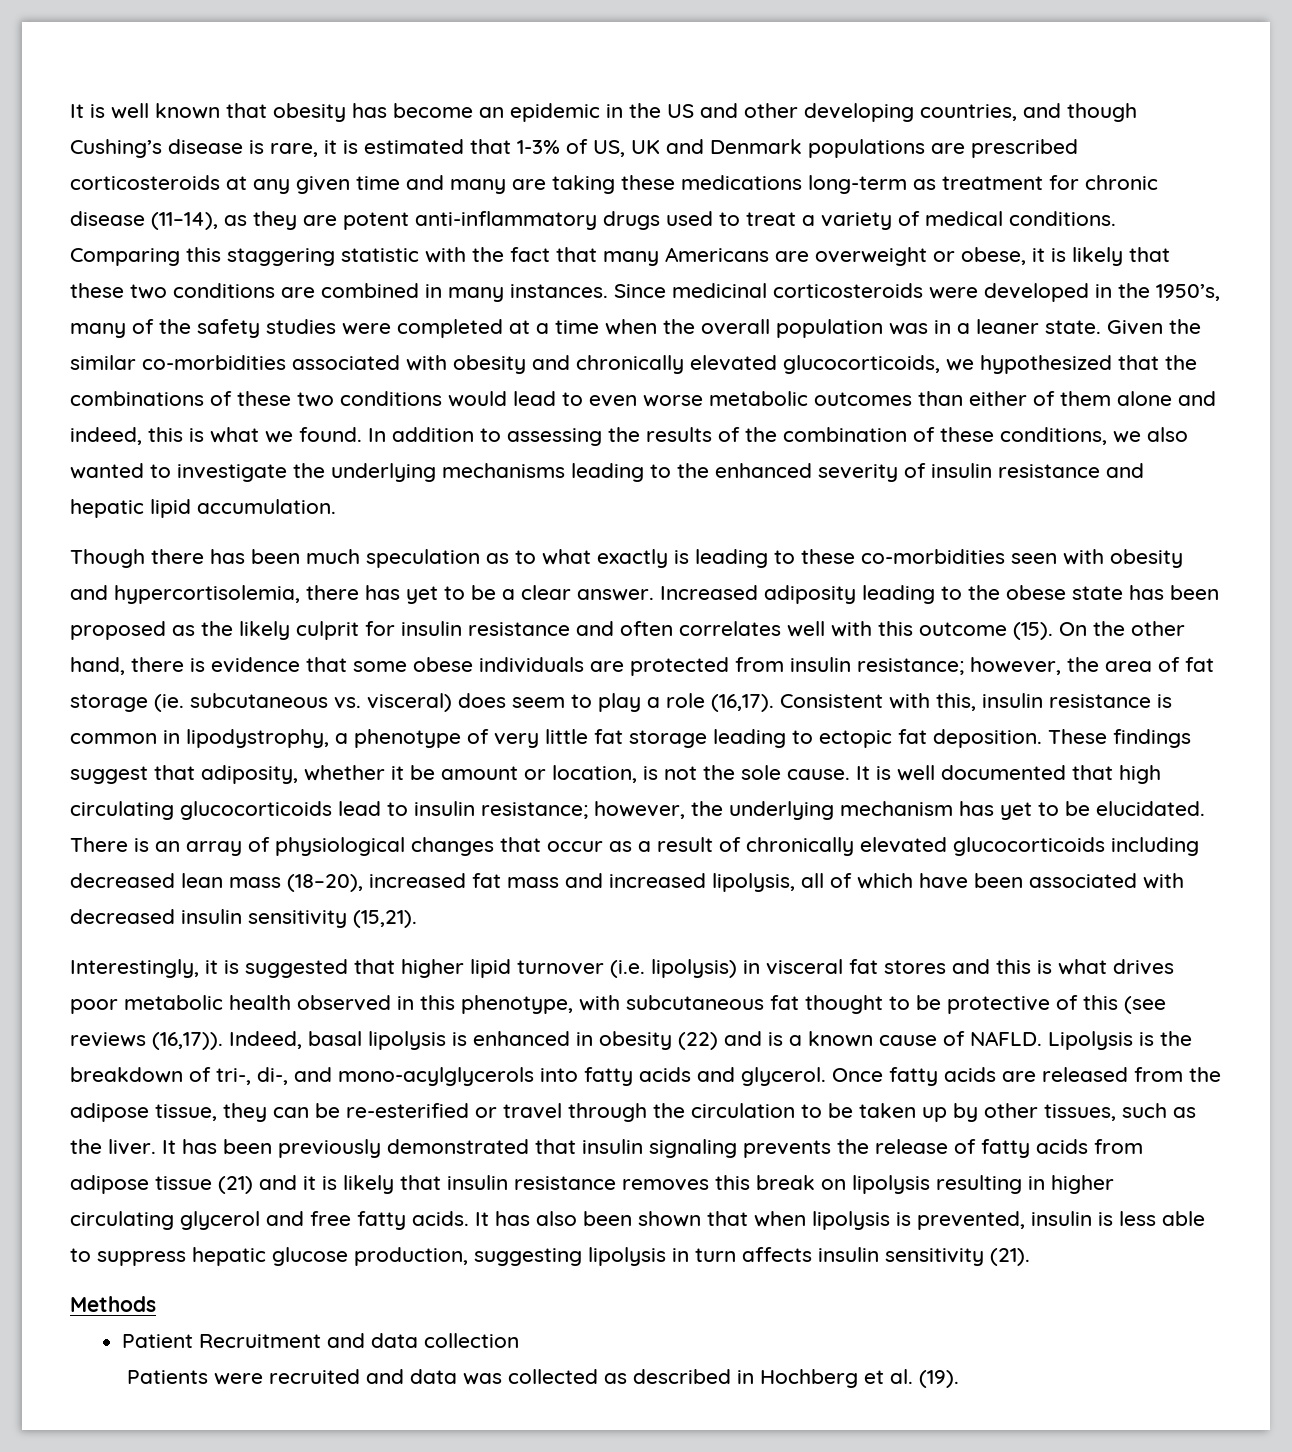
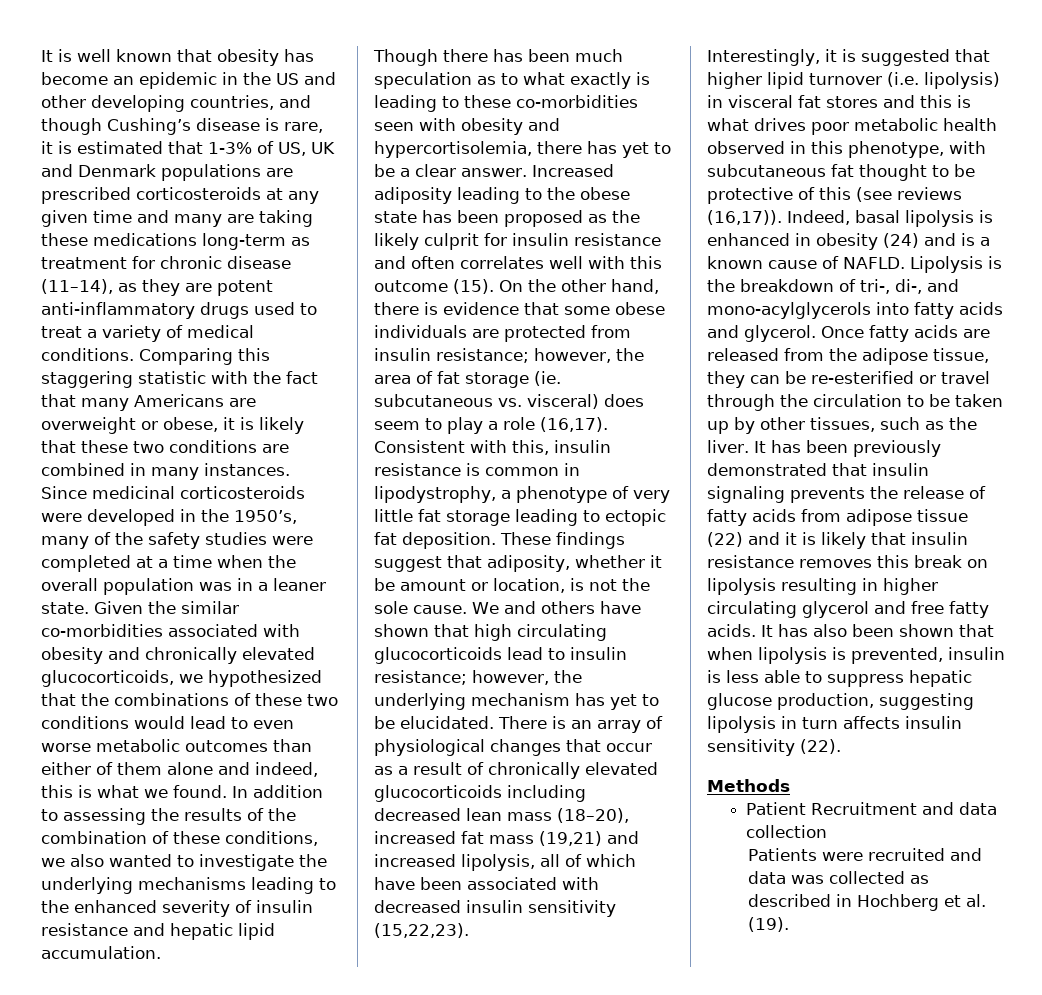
- It is well documented that high circulating glucocorticoids lead to insulin resistance; however, the underlying mechanism has yet to be elucidated.
+ We and others have shown that high circulating glucocorticoids lead to insulin resistance; however, the underlying mechanism has yet to be elucidated.
- There is an array of physiological changes that occur as a result of chronically elevated glucocorticoids including decreased lean mass (18–20), increased fat mass and increased lipolysis, all of which have been associated with decreased insulin sensitivity (15,21).
+ There is an array of physiological changes that occur as a result of chronically elevated glucocorticoids including decreased lean mass (18–20), increased fat mass (19,21) and increased lipolysis, all of which have been associated with decreased insulin sensitivity (15,22,23).
- Indeed, basal lipolysis is enhanced in obesity (22) and is a known cause of NAFLD.
+ Indeed, basal lipolysis is enhanced in obesity (24) and is a known cause of NAFLD.
- It has been previously demonstrated that insulin signaling prevents the release of fatty acids from adipose tissue (21) and it is likely that insulin resistance removes this break on lipolysis resulting in higher circulating glycerol and free fatty acids.
+ It has been previously demonstrated that insulin signaling prevents the release of fatty acids from adipose tissue (22) and it is likely that insulin resistance removes this break on lipolysis resulting in higher circulating glycerol and free fatty acids.
- It has also been shown that when lipolysis is prevented, insulin is less able to suppress hepatic glucose production, suggesting lipolysis in turn affects insulin sensitivity (21).
+ It has also been shown that when lipolysis is prevented, insulin is less able to suppress hepatic glucose production, suggesting lipolysis in turn affects insulin sensitivity (22).

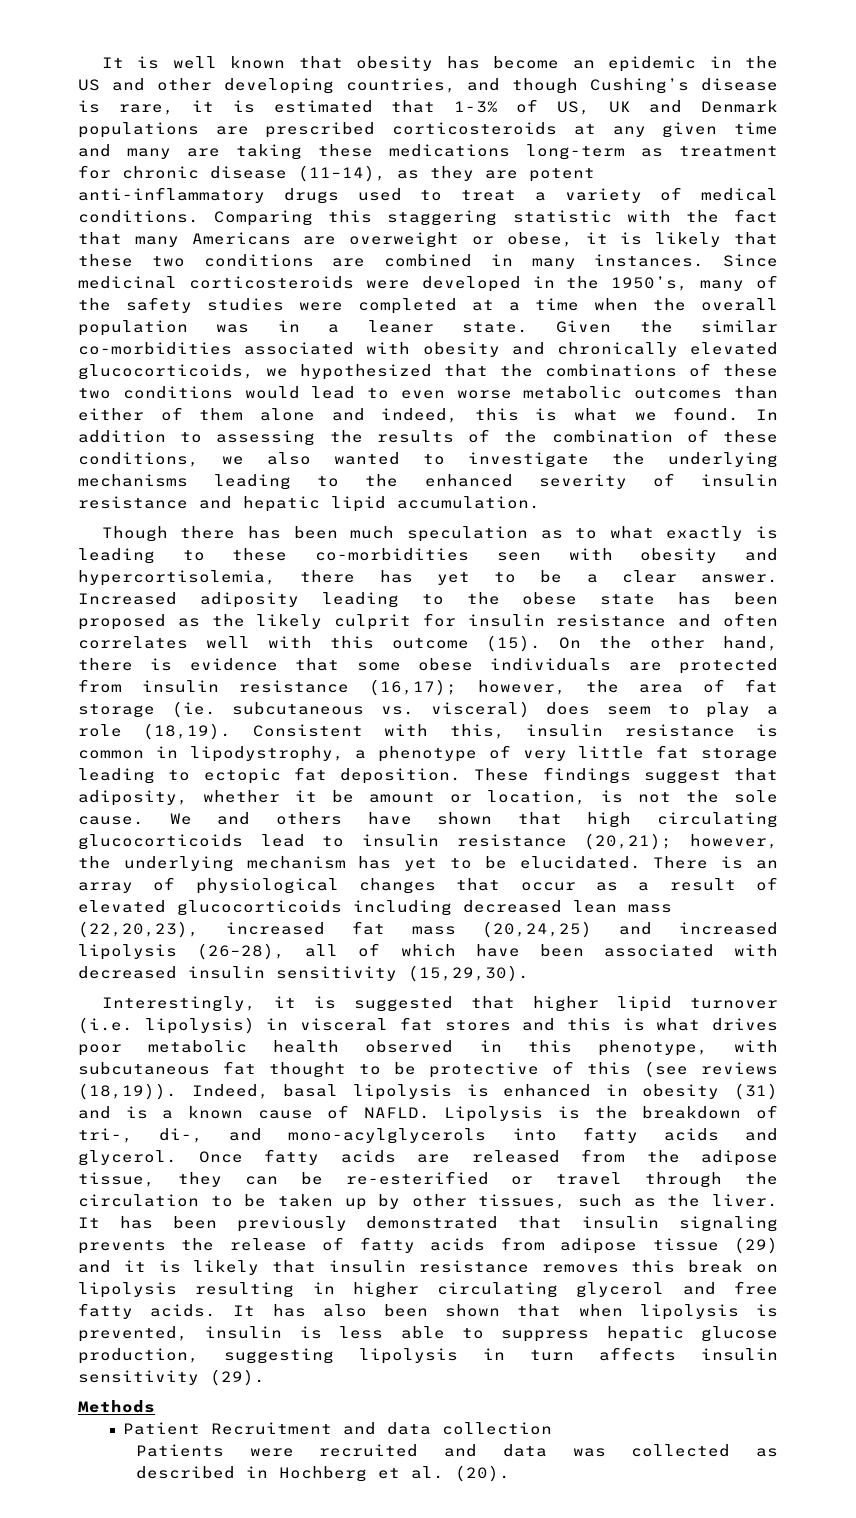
- On the other hand, there is evidence that some obese individuals are protected from insulin resistance; however, the area of fat storage (ie. subcutaneous vs. visceral) does seem to play a role (16,17).
+ On the other hand, there is evidence that some obese individuals are protected from insulin resistance (16,17); however, the area of fat storage (ie. subcutaneous vs. visceral) does seem to play a role (18,19).
- We and others have shown that high circulating glucocorticoids lead to insulin resistance; however, the underlying mechanism has yet to be elucidated.
+ We and others have shown that high circulating glucocorticoids lead to insulin resistance (20,21); however, the underlying mechanism has yet to be elucidated.
- There is an array of physiological changes that occur as a result of chronically elevated glucocorticoids including decreased lean mass (18–20), increased fat mass (19,21) and increased lipolysis, all of which have been associated with decreased insulin sensitivity (15,22,23).
+ There is an array of physiological changes that occur as a result of elevated glucocorticoids including decreased lean mass (22,20,23), increased fat mass (20,24,25) and increased lipolysis (26–28), all of which have been associated with decreased insulin sensitivity (15,29,30).
- Interestingly, it is suggested that higher lipid turnover (i.e. lipolysis) in visceral fat stores and this is what drives poor metabolic health observed in this phenotype, with subcutaneous fat thought to be protective of this (see reviews (16,17)).
+ Interestingly, it is suggested that higher lipid turnover (i.e. lipolysis) in visceral fat stores and this is what drives poor metabolic health observed in this phenotype, with subcutaneous fat thought to be protective of this (see reviews (18,19)).
- Indeed, basal lipolysis is enhanced in obesity (24) and is a known cause of NAFLD.
+ Indeed, basal lipolysis is enhanced in obesity (31) and is a known cause of NAFLD.
- It has been previously demonstrated that insulin signaling prevents the release of fatty acids from adipose tissue (22) and it is likely that insulin resistance removes this break on lipolysis resulting in higher circulating glycerol and free fatty acids.
+ It has been previously demonstrated that insulin signaling prevents the release of fatty acids from adipose tissue (29) and it is likely that insulin resistance removes this break on lipolysis resulting in higher circulating glycerol and free fatty acids.
- It has also been shown that when lipolysis is prevented, insulin is less able to suppress hepatic glucose production, suggesting lipolysis in turn affects insulin sensitivity (22).
+ It has also been shown that when lipolysis is prevented, insulin is less able to suppress hepatic glucose production, suggesting lipolysis in turn affects insulin sensitivity (29).
- Patients were recruited and data was collected as described in Hochberg et al. (19).
+ Patients were recruited and data was collected as described in Hochberg et al. (20).

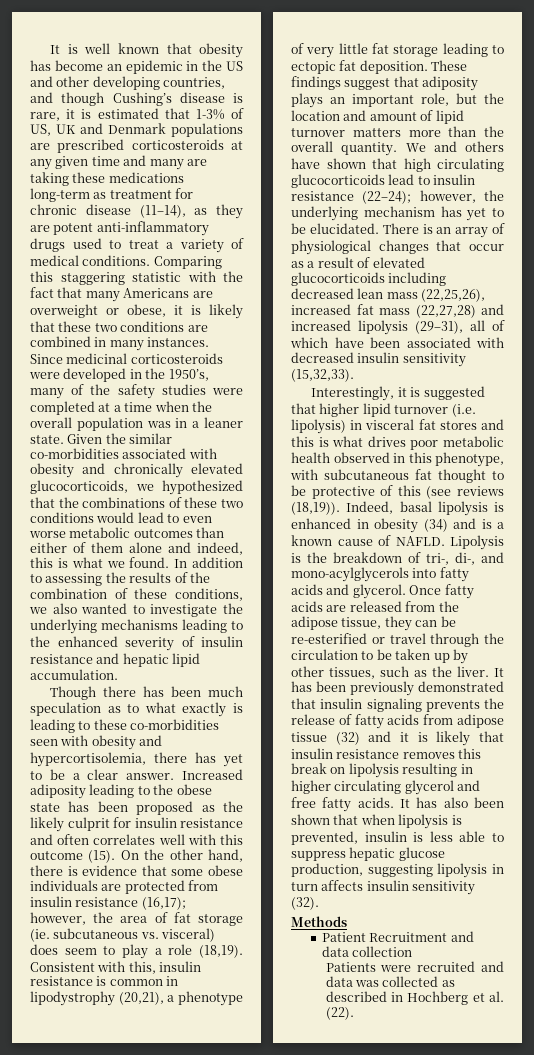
- Consistent with this, insulin resistance is common in lipodystrophy, a phenotype of very little fat storage leading to ectopic fat deposition.
+ Consistent with this, insulin resistance is common in lipodystrophy (20,21), a phenotype of very little fat storage leading to ectopic fat deposition.
- These findings suggest that adiposity, whether it be amount or location, is not the sole cause.
+ These findings suggest that adiposity plays an important role, but the location and amount of lipid turnover matters more than the overall quantity.
- We and others have shown that high circulating glucocorticoids lead to insulin resistance (20,21); however, the underlying mechanism has yet to be elucidated.
+ We and others have shown that high circulating glucocorticoids lead to insulin resistance (22–24); however, the underlying mechanism has yet to be elucidated.
- There is an array of physiological changes that occur as a result of elevated glucocorticoids including decreased lean mass (22,20,23), increased fat mass (20,24,25) and increased lipolysis (26–28), all of which have been associated with decreased insulin sensitivity (15,29,30).
+ There is an array of physiological changes that occur as a result of elevated glucocorticoids including decreased lean mass (22,25,26), increased fat mass (22,27,28) and increased lipolysis (29–31), all of which have been associated with decreased insulin sensitivity (15,32,33).
- Indeed, basal lipolysis is enhanced in obesity (31) and is a known cause of NAFLD.
+ Indeed, basal lipolysis is enhanced in obesity (34) and is a known cause of NAFLD.
- It has been previously demonstrated that insulin signaling prevents the release of fatty acids from adipose tissue (29) and it is likely that insulin resistance removes this break on lipolysis resulting in higher circulating glycerol and free fatty acids.
+ It has been previously demonstrated that insulin signaling prevents the release of fatty acids from adipose tissue (32) and it is likely that insulin resistance removes this break on lipolysis resulting in higher circulating glycerol and free fatty acids.
- It has also been shown that when lipolysis is prevented, insulin is less able to suppress hepatic glucose production, suggesting lipolysis in turn affects insulin sensitivity (29).
+ It has also been shown that when lipolysis is prevented, insulin is less able to suppress hepatic glucose production, suggesting lipolysis in turn affects insulin sensitivity (32).
- Patients were recruited and data was collected as described in Hochberg et al. (20).
+ Patients were recruited and data was collected as described in Hochberg et al. (22).

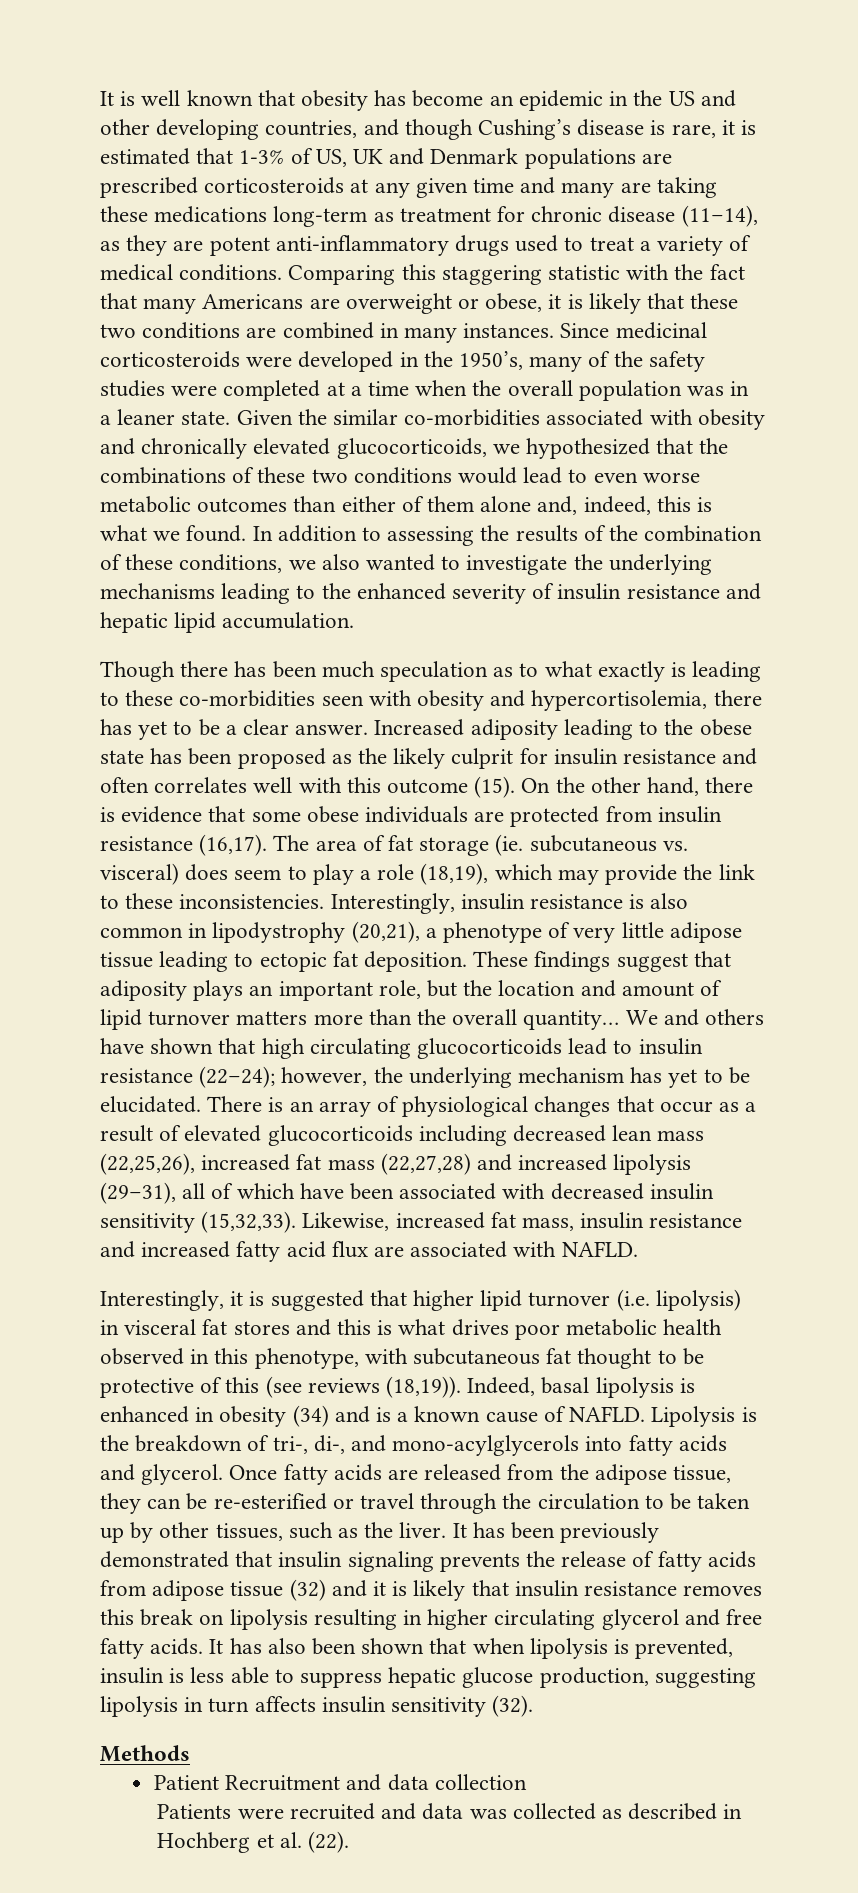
- Given the similar co-morbidities associated with obesity and chronically elevated glucocorticoids, we hypothesized that the combinations of these two conditions would lead to even worse metabolic outcomes than either of them alone and indeed, this is what we found.
+ Given the similar co-morbidities associated with obesity and chronically elevated glucocorticoids, we hypothesized that the combinations of these two conditions would lead to even worse metabolic outcomes than either of them alone and, indeed, this is what we found.
- On the other hand, there is evidence that some obese individuals are protected from insulin resistance (16,17); however, the area of fat storage (ie. subcutaneous vs. visceral) does seem to play a role (18,19). Consistent with this, insulin resistance is common in lipodystrophy (20,21), a phenotype of very little fat storage leading to ectopic fat deposition.
+ On the other hand, there is evidence that some obese individuals are protected from insulin resistance (16,17). The area of fat storage (ie. subcutaneous vs. visceral) does seem to play a role (18,19), which may provide the link to these inconsistencies. Interestingly, insulin resistance is also common in lipodystrophy (20,21), a phenotype of very little adipose tissue leading to ectopic fat deposition.
- These findings suggest that adiposity plays an important role, but the location and amount of lipid turnover matters more than the overall quantity.
+ These findings suggest that adiposity plays an important role, but the location and amount of lipid turnover matters more than the overall quantity…
+ Likewise, increased fat mass, insulin resistance and increased fatty acid flux are associated with NAFLD.

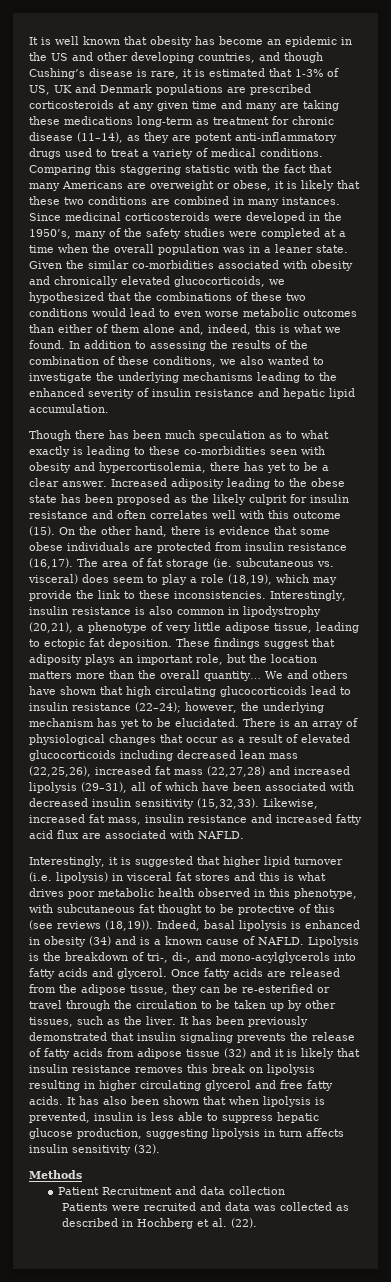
- Interestingly, insulin resistance is also common in lipodystrophy (20,21), a phenotype of very little adipose tissue leading to ectopic fat deposition.
+ Interestingly, insulin resistance is also common in lipodystrophy (20,21), a phenotype of very little adipose tissue, leading to ectopic fat deposition.
- These findings suggest that adiposity plays an important role, but the location and amount of lipid turnover matters more than the overall quantity…
+ These findings suggest that adiposity plays an important role, but the location matters more than the overall quantity…

